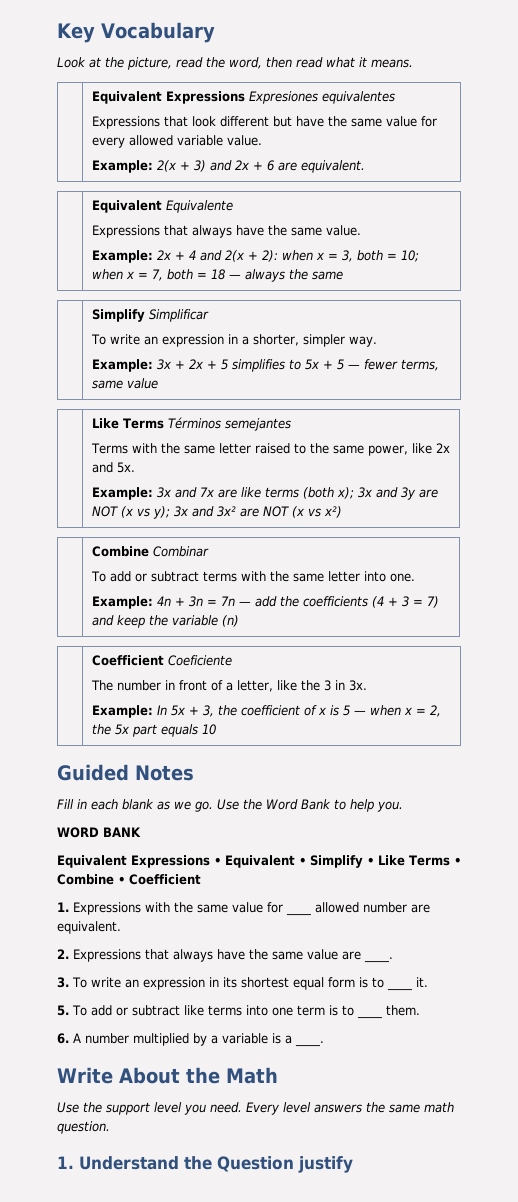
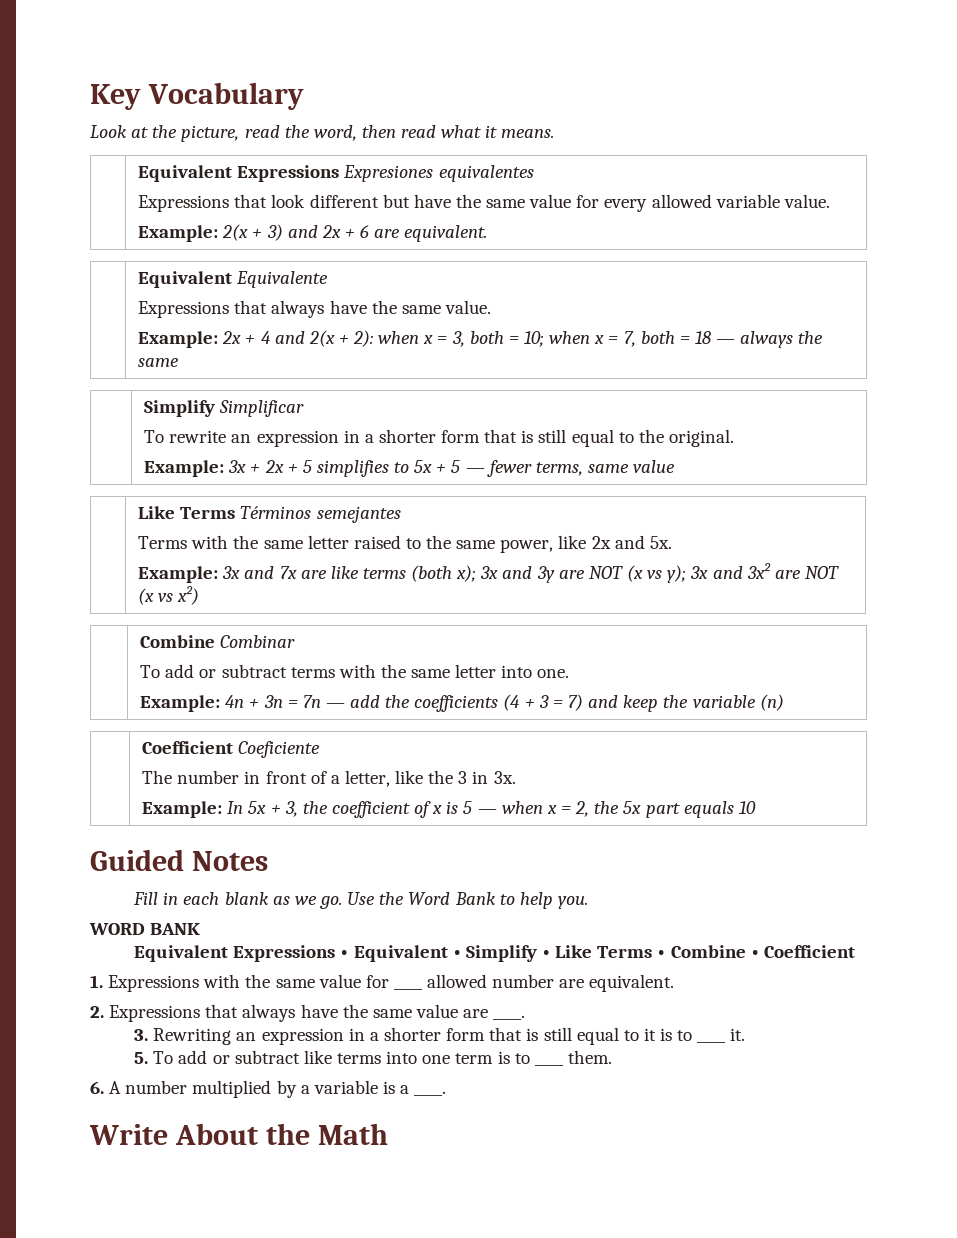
  | Simplify Simplificar
- To write an expression in a shorter, simpler way.
+ To rewrite an expression in a shorter form that is still equal to the original.
- 3. To write an expression in its shortest equal form is to ____ it.
+ 3. Rewriting an expression in a shorter form that is still equal to it is to ____ it.
- Use the support level you need. Every level answers the same math question.
- 1. Understand the Question justify

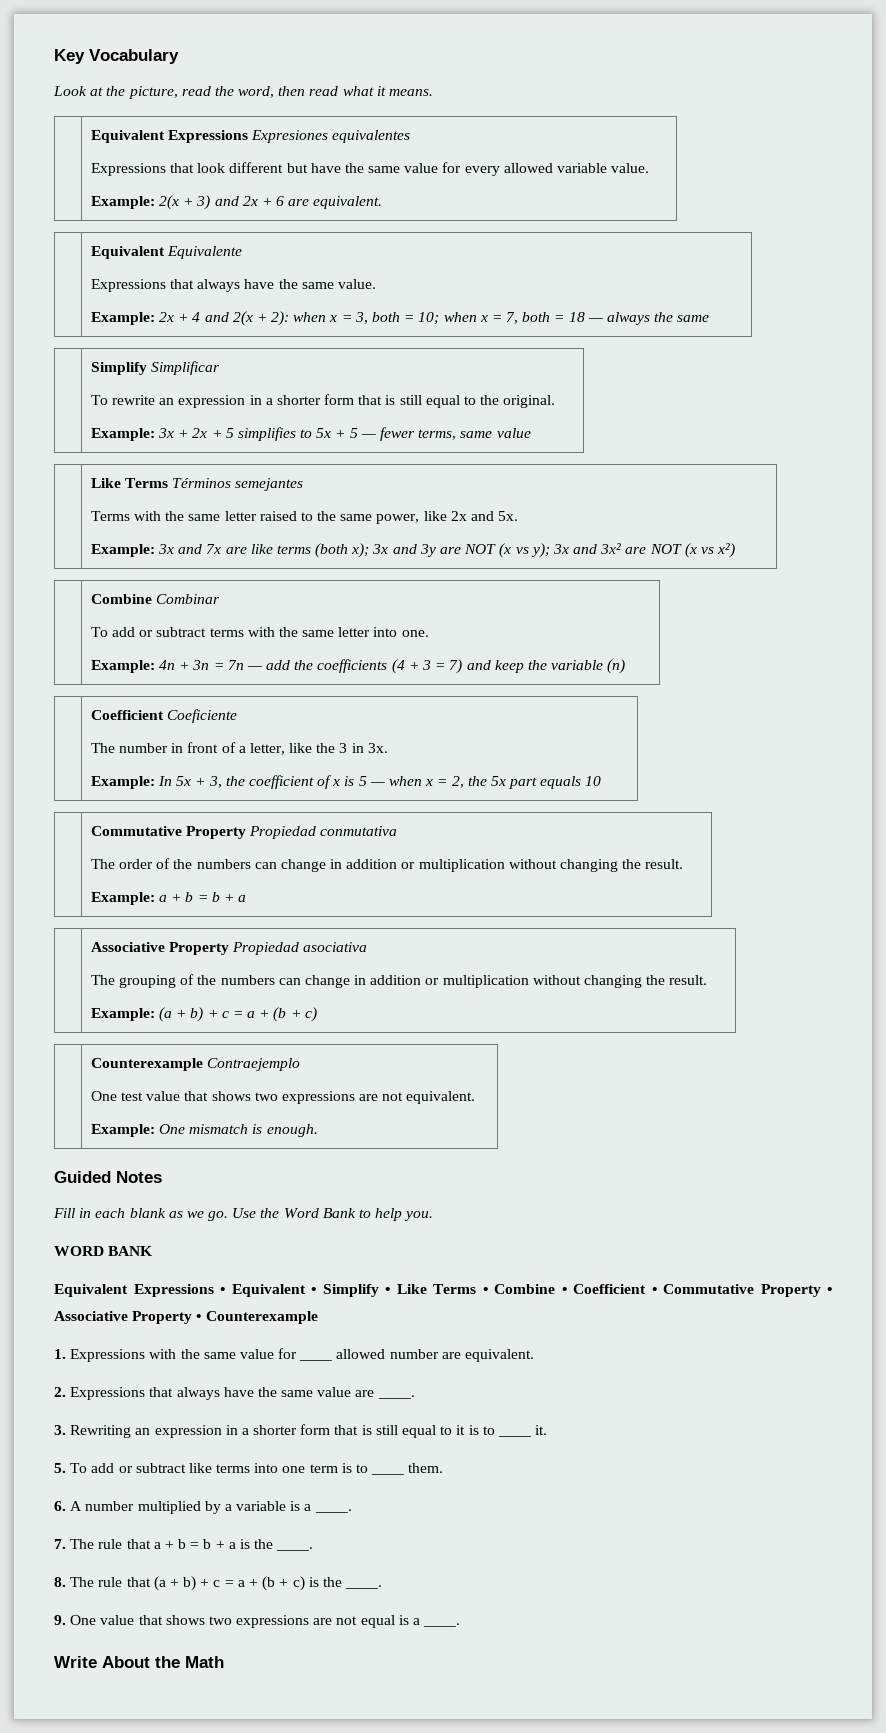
+ | Commutative Property Propiedad conmutativa
+ The order of the numbers can change in addition or multiplication without changing the result.
+ Example: a + b = b + a
+ | Associative Property Propiedad asociativa
+ The grouping of the numbers can change in addition or multiplication without changing the result.
+ Example: (a + b) + c = a + (b + c)
+ | Counterexample Contraejemplo
+ One test value that shows two expressions are not equivalent.
+ Example: One mismatch is enough.
- Equivalent Expressions • Equivalent • Simplify • Like Terms • Combine • Coefficient
+ Equivalent Expressions • Equivalent • Simplify • Like Terms • Combine • Coefficient • Commutative Property • Associative Property • Counterexample
+ 7. The rule that a + b = b + a is the ____.
+ 8. The rule that (a + b) + c = a + (b + c) is the ____.
+ 9. One value that shows two expressions are not equal is a ____.

